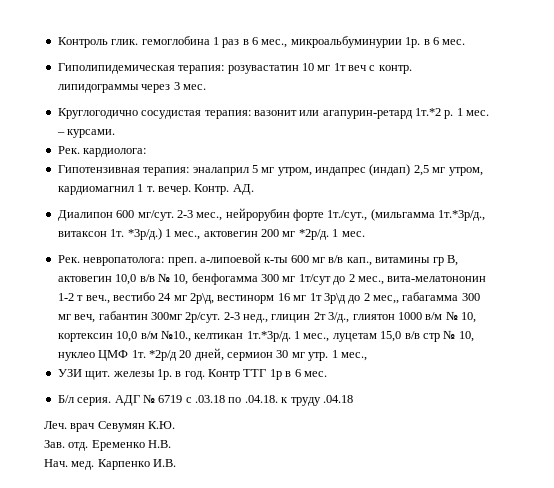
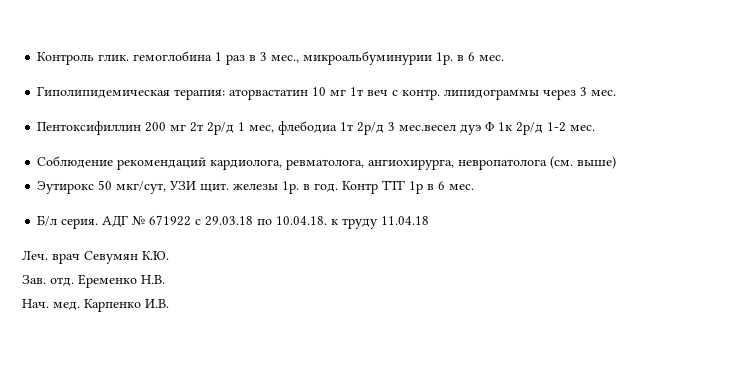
- Контроль глик. гемоглобина 1 раз в 6 мес., микроальбуминурии 1р. в 6 мес.
+ Контроль глик. гемоглобина 1 раз в 3 мес., микроальбуминурии 1р. в 6 мес.
- Гиполипидемическая терапия: розувастатин 10 мг 1т веч с контр. липидограммы через 3 мес.
+ Гиполипидемическая терапия: аторвастатин 10 мг 1т веч с контр. липидограммы через 3 мес.
- Круглогодично сосудистая терапия: вазонит или агапурин-ретард 1т.*2 р. 1 мес. – курсами.
- Рек. кардиолога:
- Гипотензивная терапия: эналаприл 5 мг утром, индапрес (индап) 2,5 мг утром, кардиомагнил 1 т. вечер. Контр. АД.
- Диалипон 600 мг/сут. 2-3 мес., нейрорубин форте 1т./сут., (мильгамма 1т.*3р/д., витаксон 1т. *3р/д.) 1 мес., актовегин 200 мг *2р/д. 1 мес.
- Рек. невропатолога: преп. а-липоевой к-ты 600 мг в/в кап., витамины гр В, актовегин 10,0 в/в № 10, бенфогамма 300 мг 1т/сут до 2 мес., вита-мелатононин 1-2 т веч., вестибо 24 мг 2р\д, вестинорм 16 мг 1т 3р\д до 2 мес,, габагамма 300 мг веч, габантин 300мг 2р/сут. 2-3 нед., глицин 2т 3/д., глиятон 1000 в/м № 10, кортексин 10,0 в/м №10., келтикан 1т.*3р/д. 1 мес., луцетам 15,0 в/в стр № 10, нуклео ЦМФ 1т. *2р/д 20 дней, сермион 30 мг утр. 1 мес.,
- УЗИ щит. железы 1р. в год.
+ Пентоксифиллин 200 мг 2т 2р/д 1 мес, флебодиа 1т 2р/д 3 мес.весел дуэ Ф 1к 2р/д 1-2 мес.
+ Соблюдение рекомендаций кардиолога, ревматолога, ангиохирурга, невропатолога (см. выше)
+ Эутирокс 50 мкг/сут, УЗИ щит. железы 1р. в год.
- АДГ № 6719 с .03.18 по .04.18. к труду .04.18
+ АДГ № 671922 с 29.03.18 по 10.04.18. к труду 11.04.18

